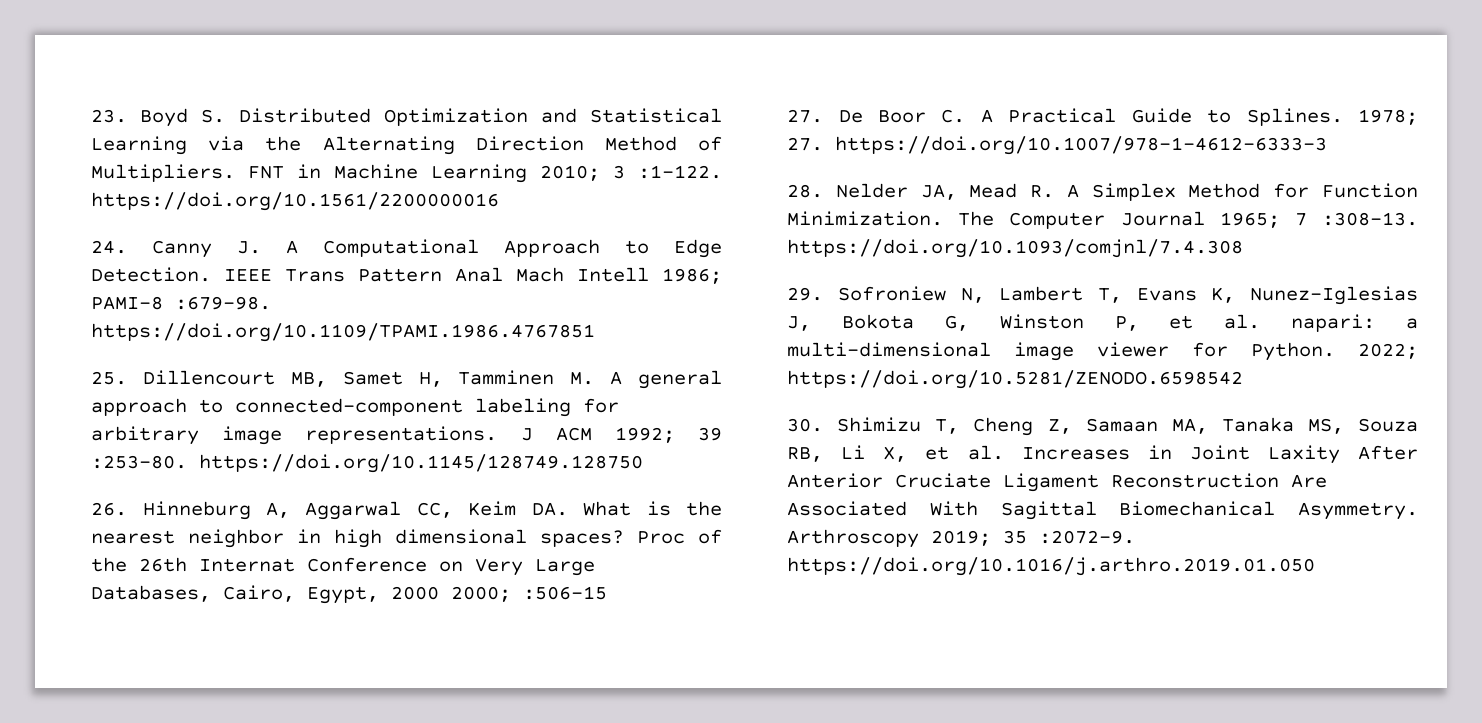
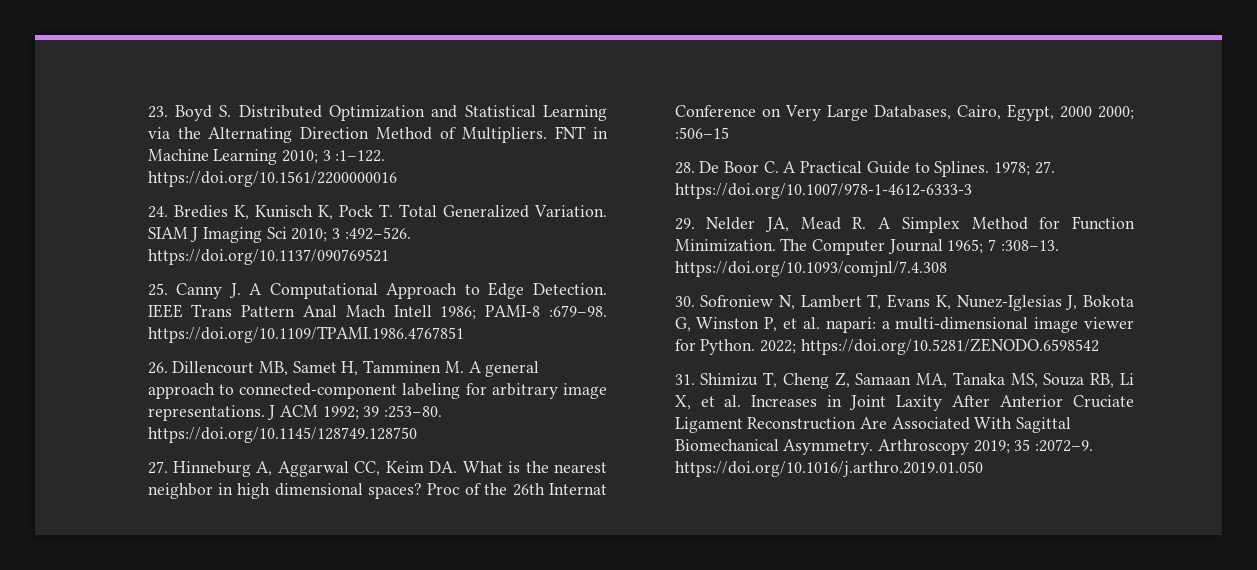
- 24. Canny J. A Computational Approach to Edge Detection.
+ 24. Bredies K, Kunisch K, Pock T. Total Generalized Variation. SIAM J Imaging Sci 2010; 3 :492–526. https://doi.org/10.1137/090769521
+ 25. Canny J. A Computational Approach to Edge Detection.
- 25. Dillencourt MB, Samet H, Tamminen M. A general approach to connected-component labeling for arbitrary image representations.
+ 26. Dillencourt MB, Samet H, Tamminen M. A general approach to connected-component labeling for arbitrary image representations.
- 26. Hinneburg A, Aggarwal CC, Keim DA. What is the nearest neighbor in high dimensional spaces?
+ 27. Hinneburg A, Aggarwal CC, Keim DA. What is the nearest neighbor in high dimensional spaces?
- 27. De Boor C. A Practical Guide to Splines.
+ 28. De Boor C. A Practical Guide to Splines.
- 28. Nelder JA, Mead R. A Simplex Method for Function Minimization.
+ 29. Nelder JA, Mead R. A Simplex Method for Function Minimization.
- 29. Sofroniew N, Lambert T, Evans K, Nunez-Iglesias J, Bokota G, Winston P, et al. napari: a multi-dimensional image viewer for Python.
+ 30. Sofroniew N, Lambert T, Evans K, Nunez-Iglesias J, Bokota G, Winston P, et al. napari: a multi-dimensional image viewer for Python.
- 30. Shimizu T, Cheng Z, Samaan MA, Tanaka MS, Souza RB, Li X, et al. Increases in Joint Laxity After Anterior Cruciate Ligament Reconstruction Are Associated With Sagittal Biomechanical Asymmetry.
+ 31. Shimizu T, Cheng Z, Samaan MA, Tanaka MS, Souza RB, Li X, et al. Increases in Joint Laxity After Anterior Cruciate Ligament Reconstruction Are Associated With Sagittal Biomechanical Asymmetry.

